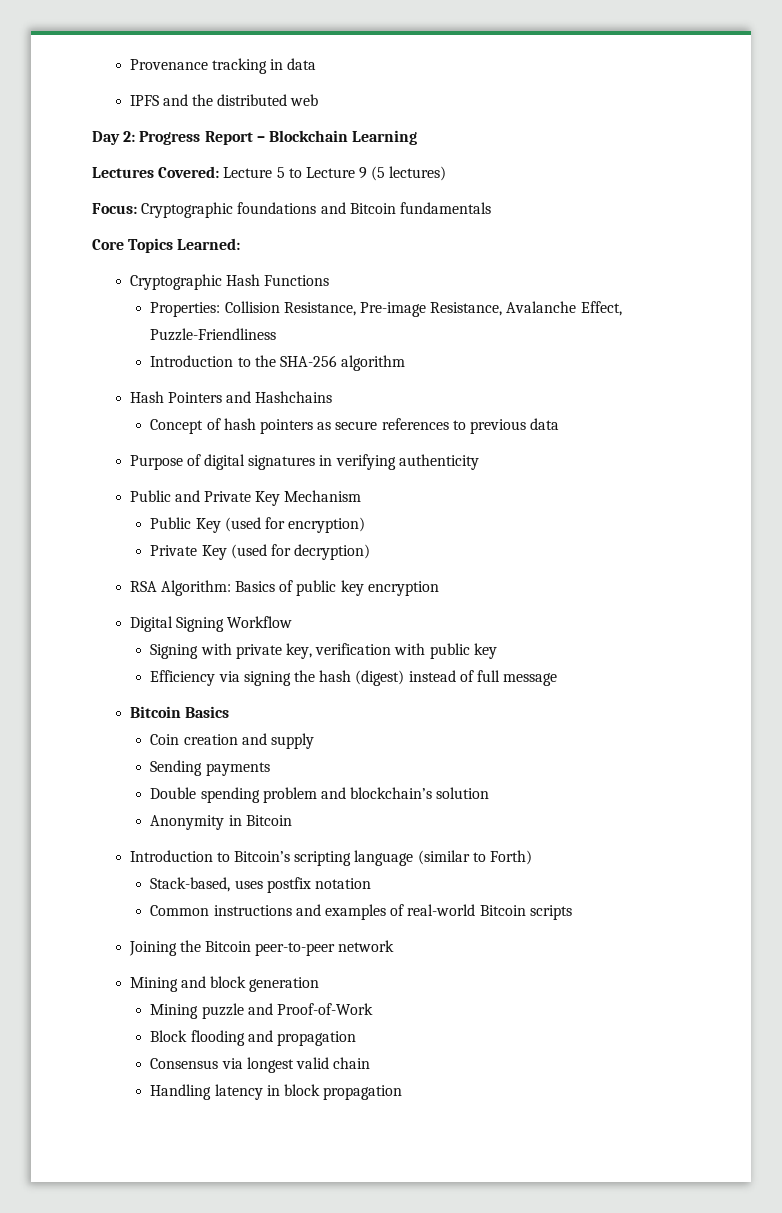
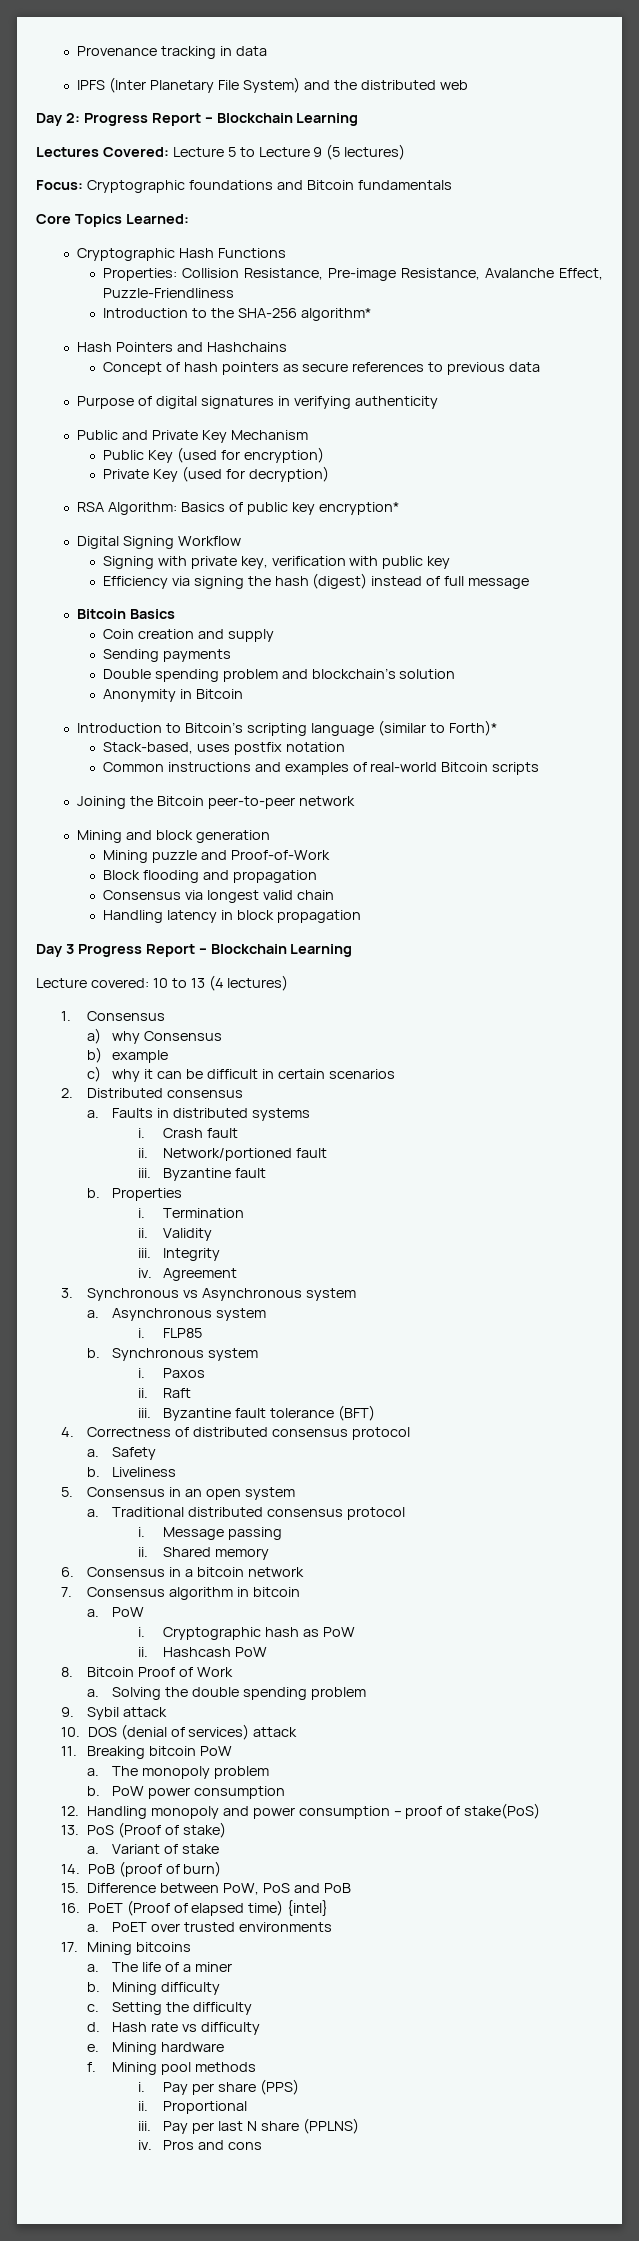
- IPFS and the distributed web
+ IPFS (Inter Planetary File System) and the distributed web
- Introduction to the SHA-256 algorithm
+ Introduction to the SHA-256 algorithm*
- RSA Algorithm: Basics of public key encryption
+ RSA Algorithm: Basics of public key encryption*
- Introduction to Bitcoin’s scripting language (similar to Forth)
+ Introduction to Bitcoin’s scripting language (similar to Forth)*
+ Day 3 Progress Report – Blockchain Learning
+ Lecture covered: 10 to 13 (4 lectures)
+ 1. Consensus
+ a) why Consensus
+ b) example
+ c) why it can be difficult in certain scenarios
+ 2. Distributed consensus
+ a. Faults in distributed systems
+ i. Crash fault
+ ii. Network/portioned fault
+ iii. Byzantine fault
+ b. Properties
+ i. Termination
+ ii. Validity
+ iii. Integrity
+ iv. Agreement
+ 3. Synchronous vs Asynchronous system
+ a. Asynchronous system
+ i. FLP85
+ b. Synchronous system
+ i. Paxos
+ ii. Raft
+ iii. Byzantine fault tolerance (BFT)
+ 4. Correctness of distributed consensus protocol
+ a. Safety
+ b. Liveliness
+ 5. Consensus in an open system
+ a. Traditional distributed consensus protocol
+ i. Message passing
+ ii. Shared memory
+ 6. Consensus in a bitcoin network
+ 7. Consensus algorithm in bitcoin
+ a. PoW
+ i. Cryptographic hash as PoW
+ ii. Hashcash PoW
+ 8. Bitcoin Proof of Work
+ a. Solving the double spending problem
+ 9. Sybil attack
+ 10. DOS (denial of services) attack
+ 11. Breaking bitcoin PoW
+ a. The monopoly problem
+ b. PoW power consumption
+ 12. Handling monopoly and power consumption – proof of stake(PoS)
+ 13. PoS (Proof of stake)
+ a. Variant of stake
+ 14. PoB (proof of burn)
+ 15. Difference between PoW, PoS and PoB
+ 16. PoET (Proof of elapsed time) {intel}
+ a. PoET over trusted environments
+ 17. Mining bitcoins
+ a. The life of a miner
+ b. Mining difficulty
+ c. Setting the difficulty
+ d. Hash rate vs difficulty
+ e. Mining hardware
+ f. Mining pool methods
+ i. Pay per share (PPS)
+ ii. Proportional
+ iii. Pay per last N share (PPLNS)
+ iv. Pros and cons

